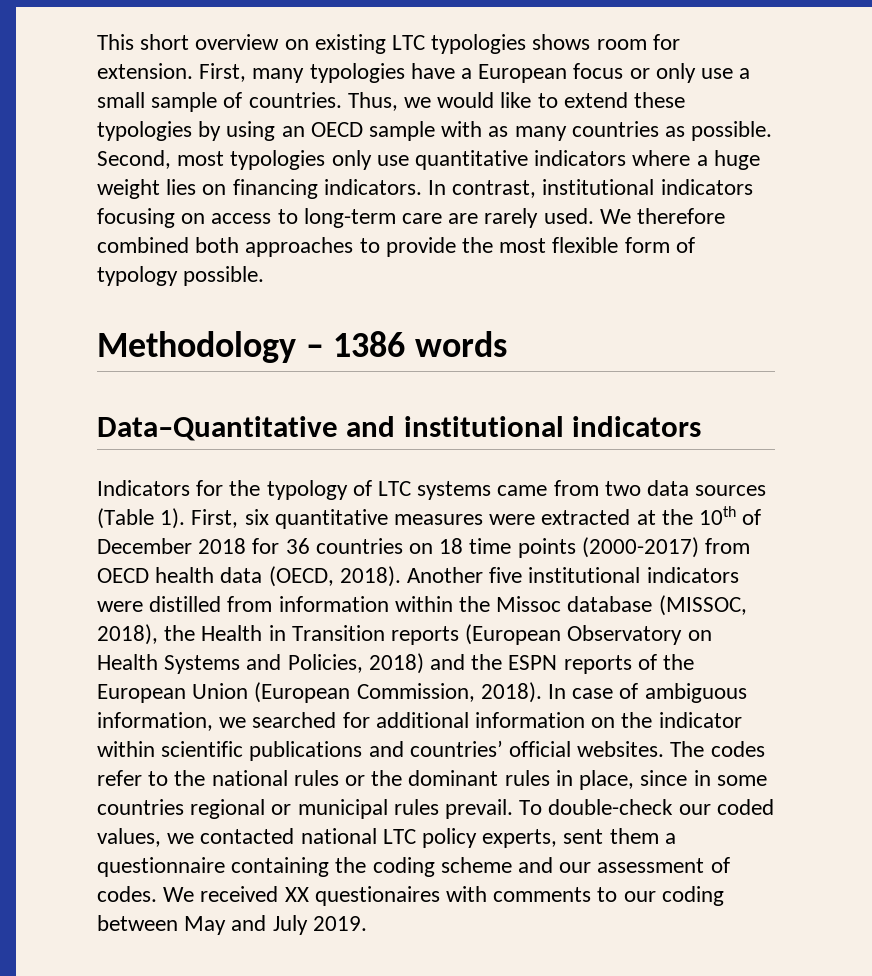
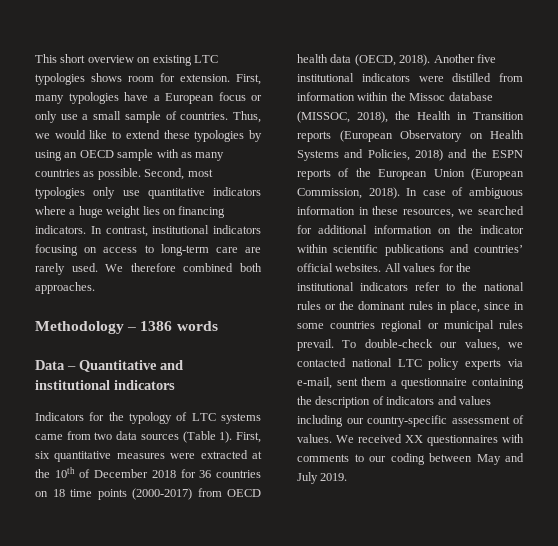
- We therefore combined both approaches to provide the most flexible form of typology possible.
+ We therefore combined both approaches.
- Data–Quantitative and institutional indicators
+ Data – Quantitative and institutional indicators
- In case of ambiguous information, we searched for additional information on the indicator within scientific publications and countries’ official websites.
+ In case of ambiguous information in these resources, we searched for additional information on the indicator within scientific publications and countries’ official websites.
- The codes refer to the national rules or the dominant rules in place, since in some countries regional or municipal rules prevail.
+ All values for the institutional indicators refer to the national rules or the dominant rules in place, since in some countries regional or municipal rules prevail.
- To double-check our coded values, we contacted national LTC policy experts, sent them a questionnaire containing the coding scheme and our assessment of codes.
+ To double-check our values, we contacted national LTC policy experts via e-mail, sent them a questionnaire containing the description of indicators and values including our country-specific assessment of values.
- We received XX questionaires with comments to our coding between May and July 2019.
+ We received XX questionnaires with comments to our coding between May and July 2019.

